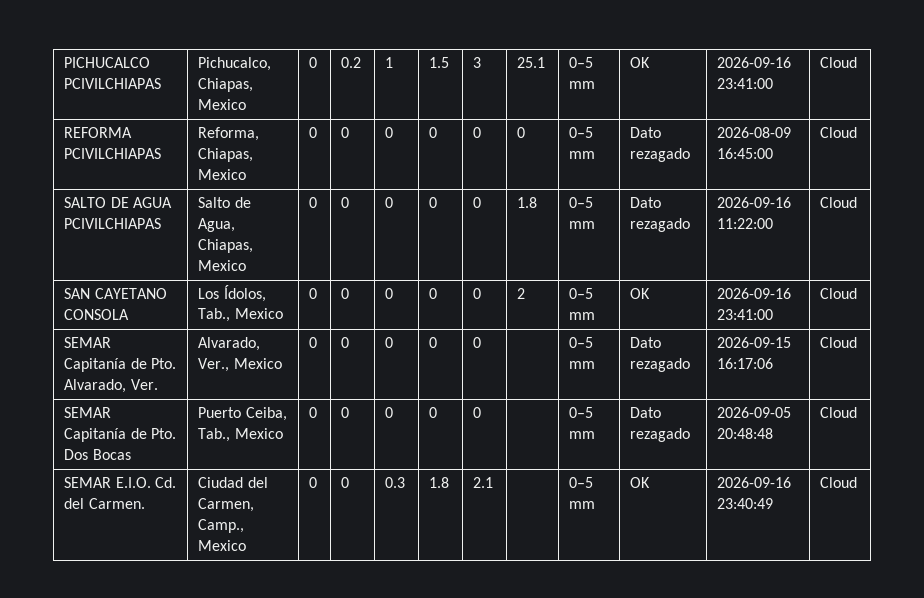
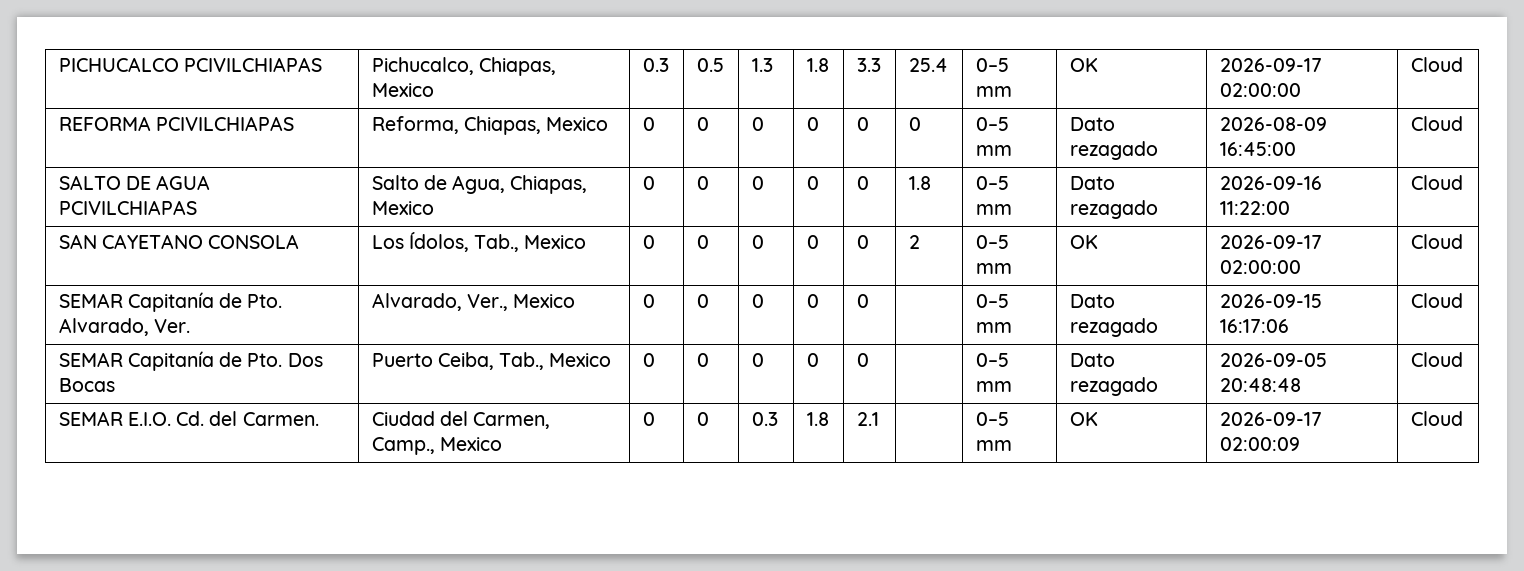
- PICHUCALCO PCIVILCHIAPAS | Pichucalco, Chiapas, Mexico | 0 | 0.2 | 1 | 1.5 | 3 | 25.1 | 0–5 mm | OK | 2026-09-16 23:41:00 | Cloud
+ PICHUCALCO PCIVILCHIAPAS | Pichucalco, Chiapas, Mexico | 0.3 | 0.5 | 1.3 | 1.8 | 3.3 | 25.4 | 0–5 mm | OK | 2026-09-17 02:00:00 | Cloud
- SAN CAYETANO CONSOLA | Los Ídolos, Tab., Mexico | 0 | 0 | 0 | 0 | 0 | 2 | 0–5 mm | OK | 2026-09-16 23:41:00 | Cloud
+ SAN CAYETANO CONSOLA | Los Ídolos, Tab., Mexico | 0 | 0 | 0 | 0 | 0 | 2 | 0–5 mm | OK | 2026-09-17 02:00:00 | Cloud
- SEMAR E.I.O. Cd. del Carmen. | Ciudad del Carmen, Camp., Mexico | 0 | 0 | 0.3 | 1.8 | 2.1 | | 0–5 mm | OK | 2026-09-16 23:40:49 | Cloud
+ SEMAR E.I.O. Cd. del Carmen. | Ciudad del Carmen, Camp., Mexico | 0 | 0 | 0.3 | 1.8 | 2.1 | | 0–5 mm | OK | 2026-09-17 02:00:09 | Cloud

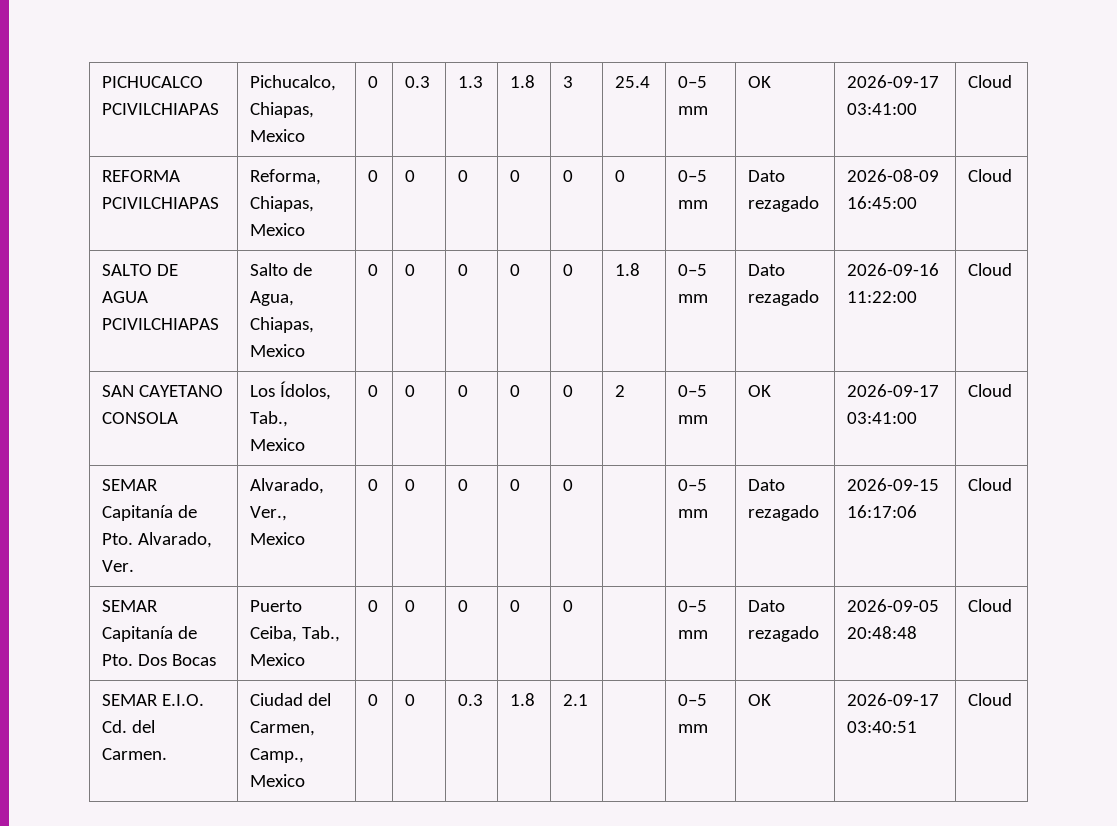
- PICHUCALCO PCIVILCHIAPAS | Pichucalco, Chiapas, Mexico | 0.3 | 0.5 | 1.3 | 1.8 | 3.3 | 25.4 | 0–5 mm | OK | 2026-09-17 02:00:00 | Cloud
+ PICHUCALCO PCIVILCHIAPAS | Pichucalco, Chiapas, Mexico | 0 | 0.3 | 1.3 | 1.8 | 3 | 25.4 | 0–5 mm | OK | 2026-09-17 03:41:00 | Cloud
- SAN CAYETANO CONSOLA | Los Ídolos, Tab., Mexico | 0 | 0 | 0 | 0 | 0 | 2 | 0–5 mm | OK | 2026-09-17 02:00:00 | Cloud
+ SAN CAYETANO CONSOLA | Los Ídolos, Tab., Mexico | 0 | 0 | 0 | 0 | 0 | 2 | 0–5 mm | OK | 2026-09-17 03:41:00 | Cloud
- SEMAR E.I.O. Cd. del Carmen. | Ciudad del Carmen, Camp., Mexico | 0 | 0 | 0.3 | 1.8 | 2.1 | | 0–5 mm | OK | 2026-09-17 02:00:09 | Cloud
+ SEMAR E.I.O. Cd. del Carmen. | Ciudad del Carmen, Camp., Mexico | 0 | 0 | 0.3 | 1.8 | 2.1 | | 0–5 mm | OK | 2026-09-17 03:40:51 | Cloud

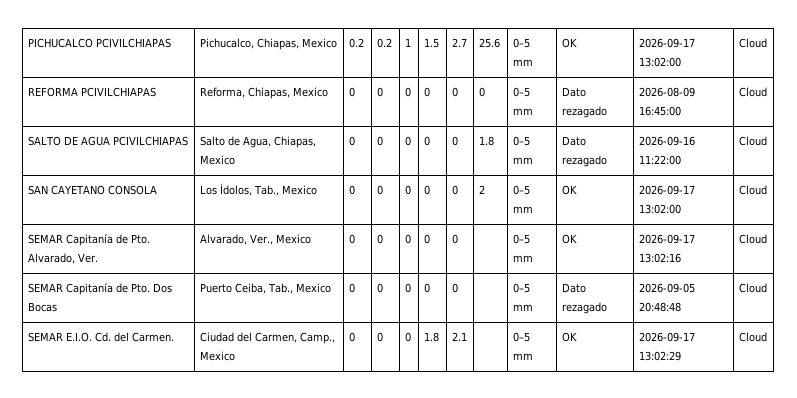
- PICHUCALCO PCIVILCHIAPAS | Pichucalco, Chiapas, Mexico | 0 | 0.3 | 1.3 | 1.8 | 3 | 25.4 | 0–5 mm | OK | 2026-09-17 03:41:00 | Cloud
+ PICHUCALCO PCIVILCHIAPAS | Pichucalco, Chiapas, Mexico | 0.2 | 0.2 | 1 | 1.5 | 2.7 | 25.6 | 0–5 mm | OK | 2026-09-17 13:02:00 | Cloud
- SAN CAYETANO CONSOLA | Los Ídolos, Tab., Mexico | 0 | 0 | 0 | 0 | 0 | 2 | 0–5 mm | OK | 2026-09-17 03:41:00 | Cloud
+ SAN CAYETANO CONSOLA | Los Ídolos, Tab., Mexico | 0 | 0 | 0 | 0 | 0 | 2 | 0–5 mm | OK | 2026-09-17 13:02:00 | Cloud
- SEMAR Capitanía de Pto. Alvarado, Ver. | Alvarado, Ver., Mexico | 0 | 0 | 0 | 0 | 0 | | 0–5 mm | Dato rezagado | 2026-09-15 16:17:06 | Cloud
+ SEMAR Capitanía de Pto. Alvarado, Ver. | Alvarado, Ver., Mexico | 0 | 0 | 0 | 0 | 0 | | 0–5 mm | OK | 2026-09-17 13:02:16 | Cloud
- SEMAR E.I.O. Cd. del Carmen. | Ciudad del Carmen, Camp., Mexico | 0 | 0 | 0.3 | 1.8 | 2.1 | | 0–5 mm | OK | 2026-09-17 03:40:51 | Cloud
+ SEMAR E.I.O. Cd. del Carmen. | Ciudad del Carmen, Camp., Mexico | 0 | 0 | 0 | 1.8 | 2.1 | | 0–5 mm | OK | 2026-09-17 13:02:29 | Cloud

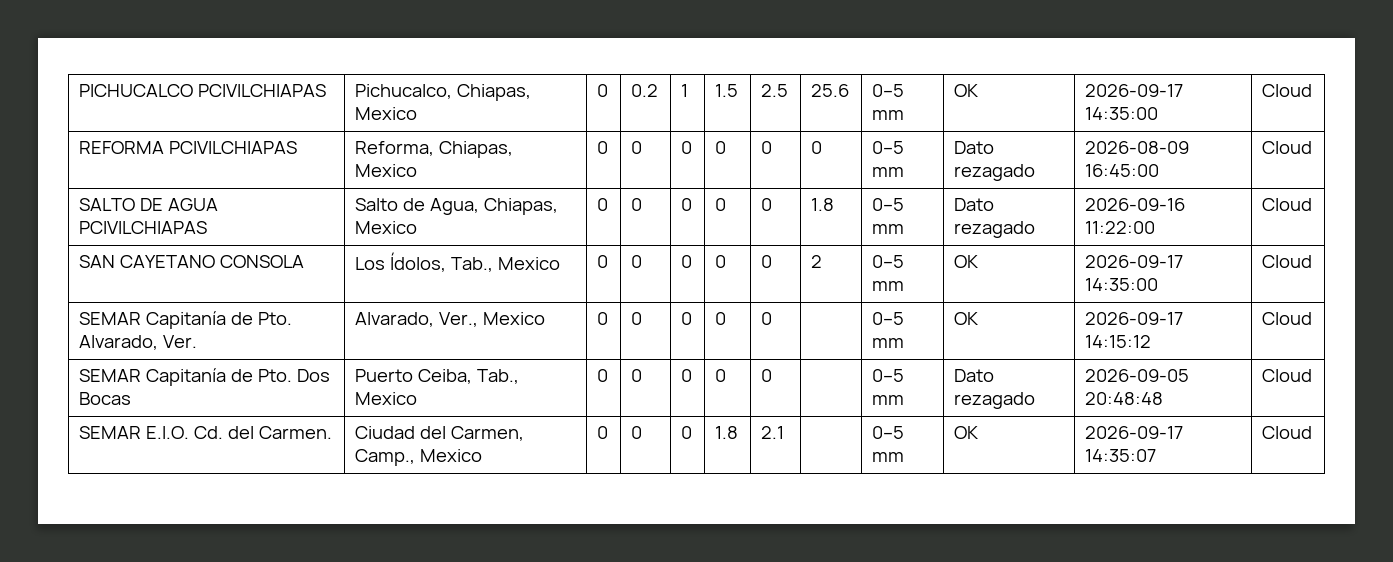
- PICHUCALCO PCIVILCHIAPAS | Pichucalco, Chiapas, Mexico | 0.2 | 0.2 | 1 | 1.5 | 2.7 | 25.6 | 0–5 mm | OK | 2026-09-17 13:02:00 | Cloud
+ PICHUCALCO PCIVILCHIAPAS | Pichucalco, Chiapas, Mexico | 0 | 0.2 | 1 | 1.5 | 2.5 | 25.6 | 0–5 mm | OK | 2026-09-17 14:35:00 | Cloud
- SAN CAYETANO CONSOLA | Los Ídolos, Tab., Mexico | 0 | 0 | 0 | 0 | 0 | 2 | 0–5 mm | OK | 2026-09-17 13:02:00 | Cloud
+ SAN CAYETANO CONSOLA | Los Ídolos, Tab., Mexico | 0 | 0 | 0 | 0 | 0 | 2 | 0–5 mm | OK | 2026-09-17 14:35:00 | Cloud
- SEMAR Capitanía de Pto. Alvarado, Ver. | Alvarado, Ver., Mexico | 0 | 0 | 0 | 0 | 0 | | 0–5 mm | OK | 2026-09-17 13:02:16 | Cloud
+ SEMAR Capitanía de Pto. Alvarado, Ver. | Alvarado, Ver., Mexico | 0 | 0 | 0 | 0 | 0 | | 0–5 mm | OK | 2026-09-17 14:15:12 | Cloud
- SEMAR E.I.O. Cd. del Carmen. | Ciudad del Carmen, Camp., Mexico | 0 | 0 | 0 | 1.8 | 2.1 | | 0–5 mm | OK | 2026-09-17 13:02:29 | Cloud
+ SEMAR E.I.O. Cd. del Carmen. | Ciudad del Carmen, Camp., Mexico | 0 | 0 | 0 | 1.8 | 2.1 | | 0–5 mm | OK | 2026-09-17 14:35:07 | Cloud

